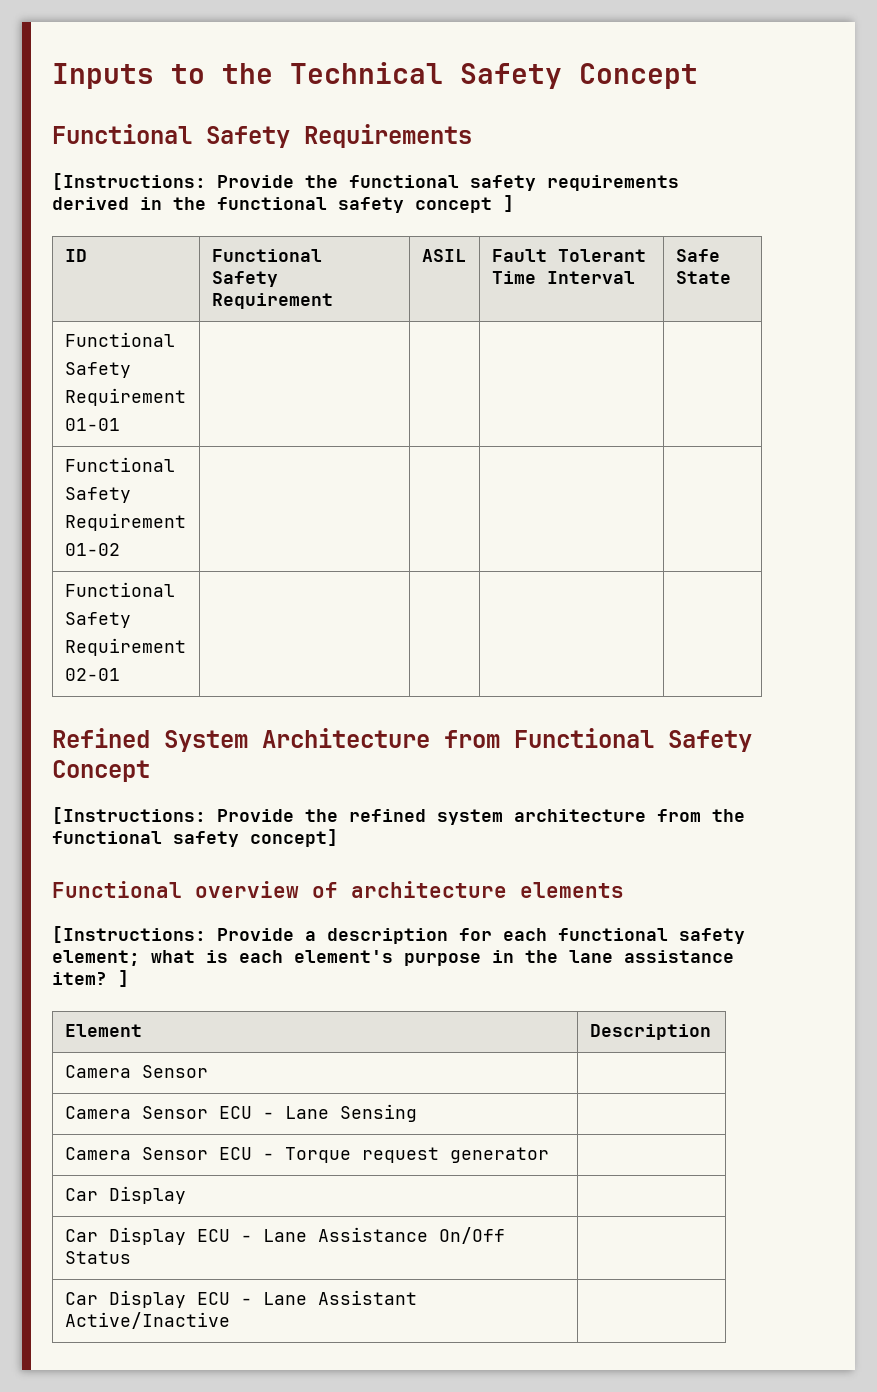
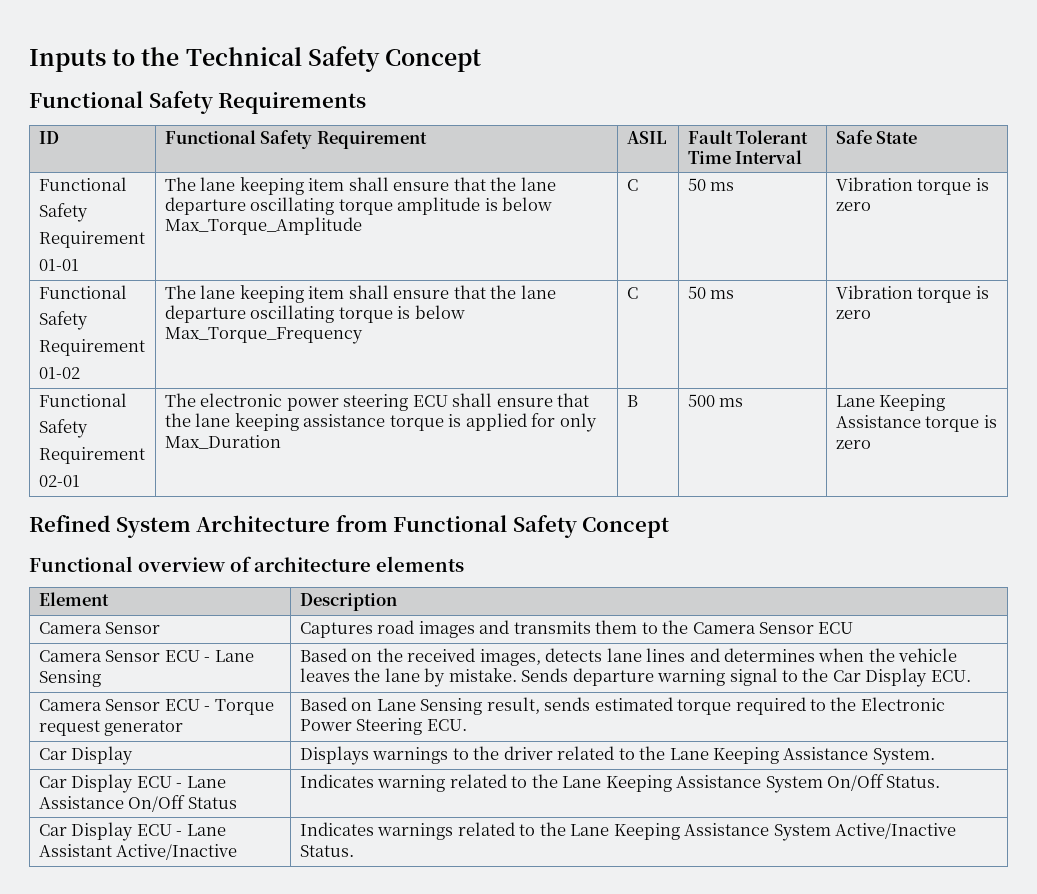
- [Instructions: Provide the functional safety requirements derived in the functional safety concept ]
  ID | Functional Safety Requirement | ASIL | Fault Tolerant Time Interval | Safe State
  Functional
  Safety
  Requirement
- 01-01 | | | |
+ 01-01 | The lane keeping item shall ensure that the lane departure oscillating torque amplitude is below Max_Torque_Amplitude | C | 50 ms | Vibration torque is zero
  Functional
  Safety
  Requirement
- 01-02 | | | |
+ 01-02 | The lane keeping item shall ensure that the lane departure oscillating torque is below Max_Torque_Frequency | C | 50 ms | Vibration torque is zero
  Functional
  Safety
  Requirement
- 02-01 | | | |
+ 02-01 | The electronic power steering ECU shall ensure that the lane keeping assistance torque is applied for only Max_Duration | B | 500 ms | Lane Keeping Assistance torque is zero
- [Instructions: Provide the refined system architecture from the functional safety concept]
- [Instructions: Provide a description for each functional safety element; what is each element's purpose in the lane assistance item? ]
  Element | Description
- Camera Sensor |
+ Camera Sensor | Captures road images and transmits them to the Camera Sensor ECU
- Camera Sensor ECU - Lane Sensing |
+ Camera Sensor ECU - Lane Sensing | Based on the received images, detects lane lines and determines when the vehicle leaves the lane by mistake. Sends departure warning signal to the Car Display ECU.
- Camera Sensor ECU - Torque request generator |
- Car Display |
+ Camera Sensor ECU - Torque request generator | Based on Lane Sensing result, sends estimated torque required to the Electronic Power Steering ECU.
+ Car Display | Displays warnings to the driver related to the Lane Keeping Assistance System.
- Car Display ECU - Lane Assistance On/Off Status |
+ Car Display ECU - Lane Assistance On/Off Status | Indicates warning related to the Lane Keeping Assistance System On/Off Status.
- Car Display ECU - Lane Assistant Active/Inactive |
+ Car Display ECU - Lane Assistant Active/Inactive | Indicates warnings related to the Lane Keeping Assistance System Active/Inactive Status.

